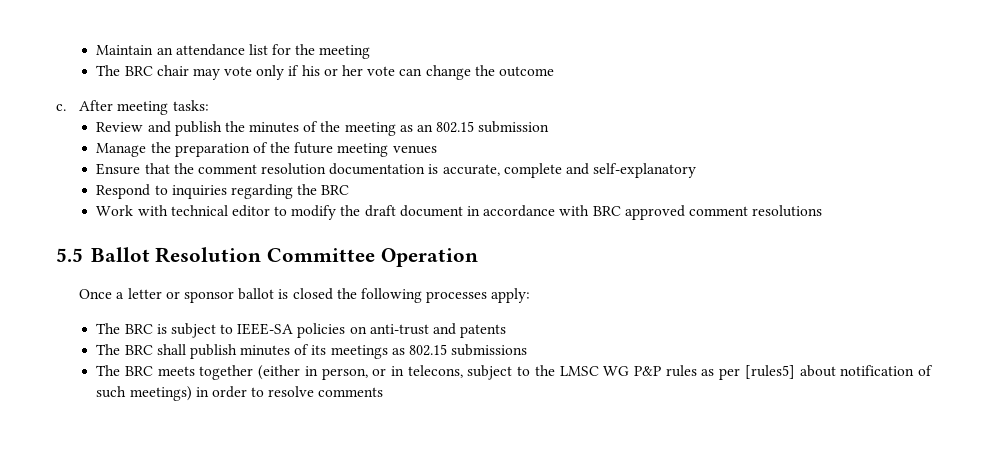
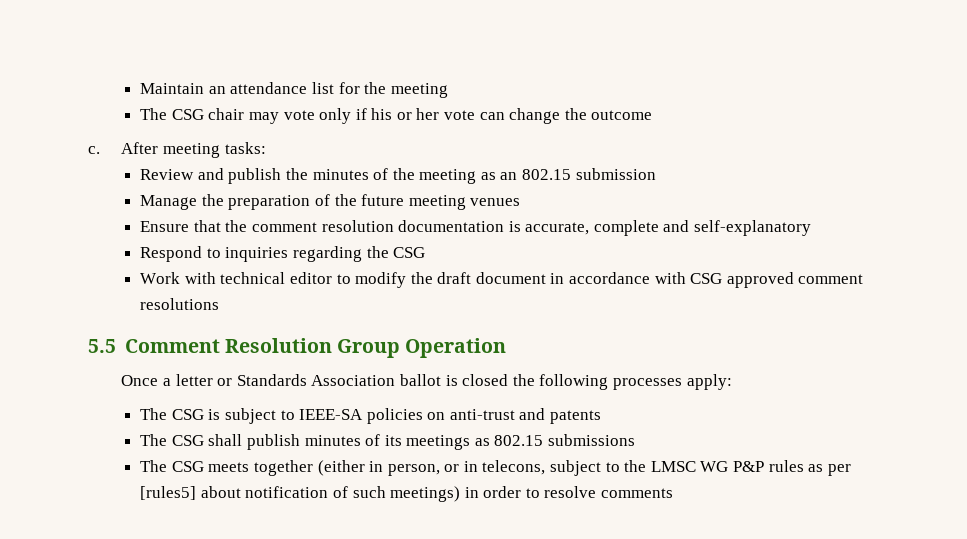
- The BRC chair may vote only if his or her vote can change the outcome
+ The CSG chair may vote only if his or her vote can change the outcome
- Respond to inquiries regarding the BRC
+ Respond to inquiries regarding the CSG
- Work with technical editor to modify the draft document in accordance with BRC approved comment resolutions
+ Work with technical editor to modify the draft document in accordance with CSG approved comment resolutions
- 5.5 Ballot Resolution Committee Operation
+ 5.5 Comment Resolution Group Operation
- Once a letter or sponsor ballot is closed the following processes apply:
+ Once a letter or Standards Association ballot is closed the following processes apply:
- The BRC is subject to IEEE-SA policies on anti-trust and patents
+ The CSG is subject to IEEE-SA policies on anti-trust and patents
- The BRC shall publish minutes of its meetings as 802.15 submissions
+ The CSG shall publish minutes of its meetings as 802.15 submissions
- The BRC meets together (either in person, or in telecons, subject to the LMSC WG P&P rules as per [rules5] about notification of such meetings) in order to resolve comments
+ The CSG meets together (either in person, or in telecons, subject to the LMSC WG P&P rules as per [rules5] about notification of such meetings) in order to resolve comments

